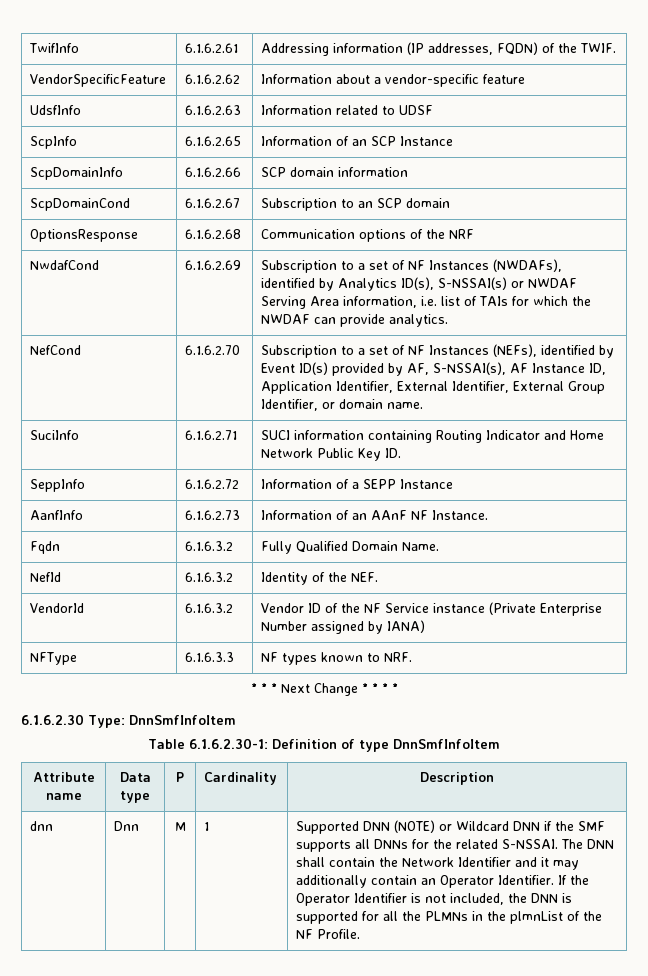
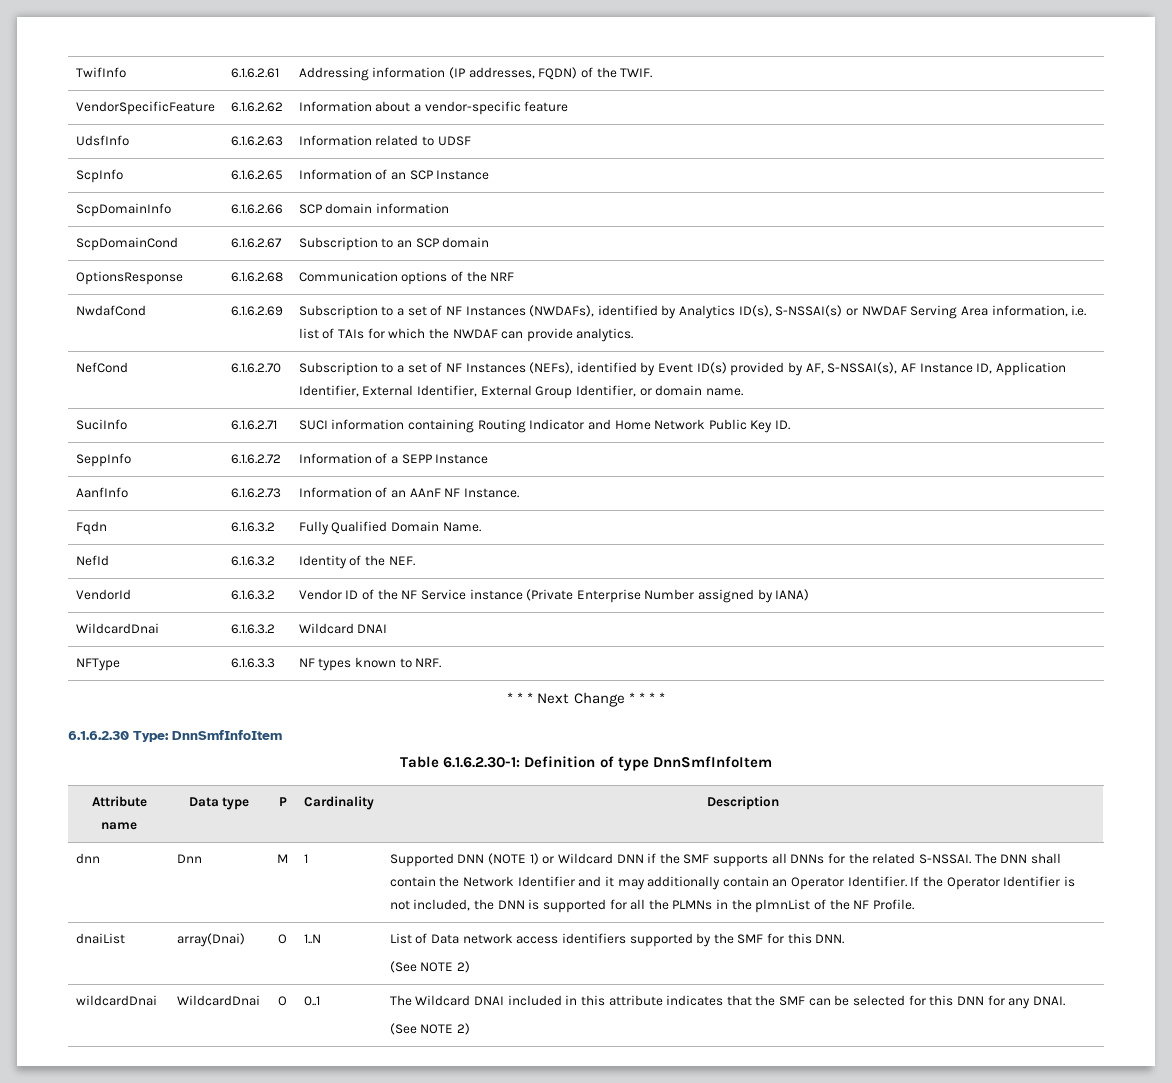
+ WildcardDnai | 6.1.6.3.2 | Wildcard DNAI
- Supported DNN (NOTE) or Wildcard DNN if the SMF supports all DNNs for the related S-NSSAI.
+ Supported DNN (NOTE 1) or Wildcard DNN if the SMF supports all DNNs for the related S-NSSAI.
+ dnaiList | array(Dnai) | O | 1..N | List of Data network access identifiers supported by the SMF for this DNN.
+ (See NOTE 2)
+ wildcardDnai | WildcardDnai | O | 0..1 | The Wildcard DNAI included in this attribute indicates that the SMF can be selected for this DNN for any DNAI.
+ (See NOTE 2)

